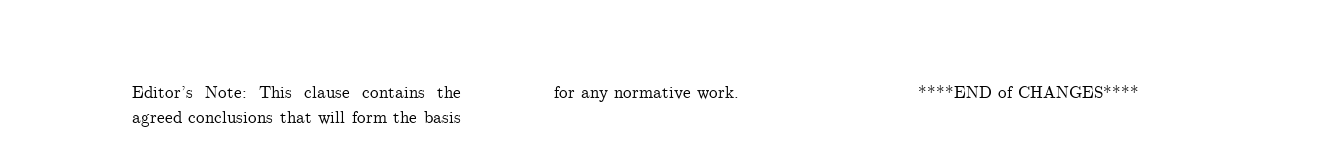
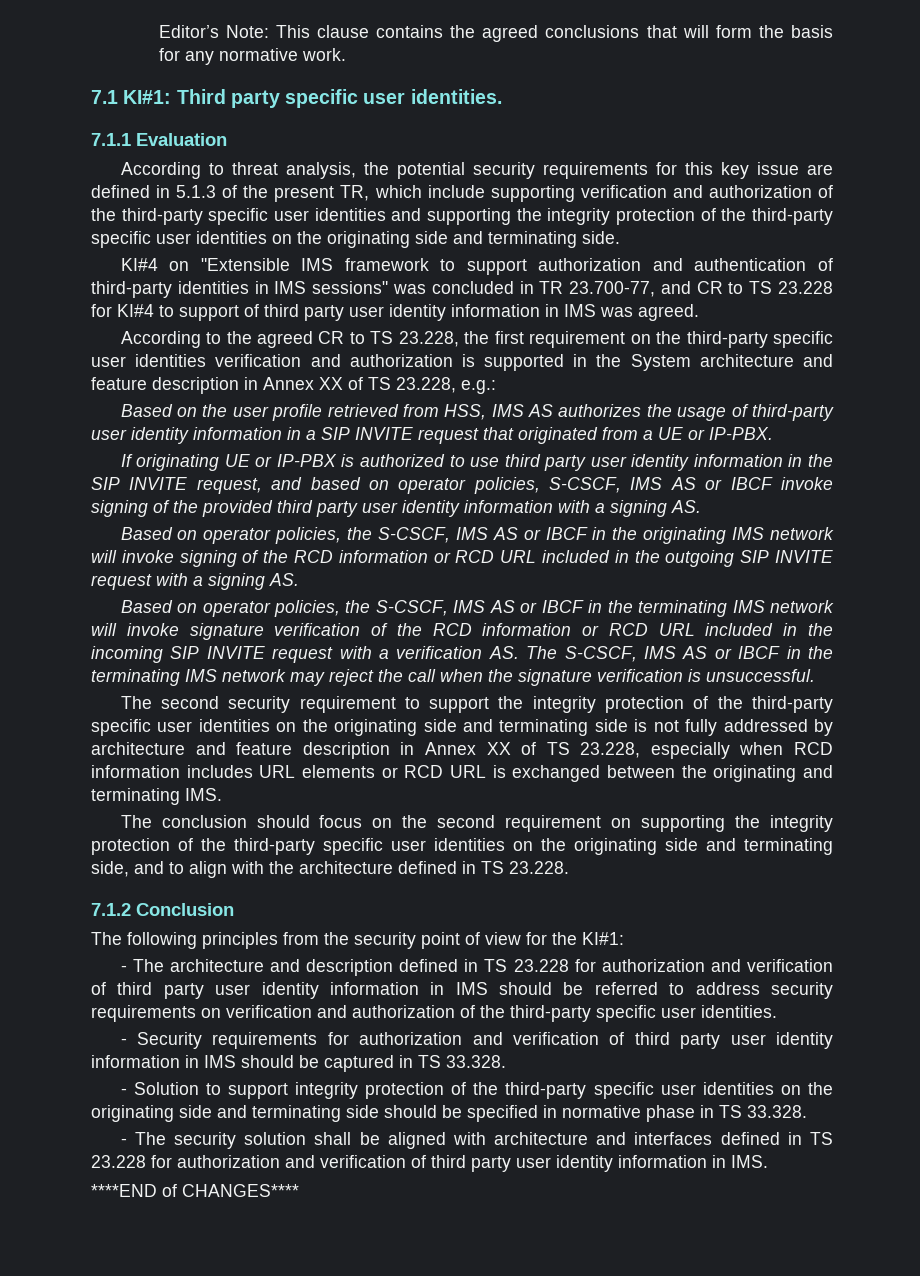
+ 7.1 KI#1: Third party specific user identities.
+ 7.1.1 Evaluation
+ According to threat analysis, the potential security requirements for this key issue are defined in 5.1.3 of the present TR, which include supporting verification and authorization of the third-party specific user identities and supporting the integrity protection of the third-party specific user identities on the originating side and terminating side.
+ KI#4 on "Extensible IMS framework to support authorization and authentication of third-party identities in IMS sessions" was concluded in TR 23.700-77, and CR to TS 23.228 for KI#4 to support of third party user identity information in IMS was agreed.
+ According to the agreed CR to TS 23.228, the first requirement on the third-party specific user identities verification and authorization is supported in the System architecture and feature description in Annex XX of TS 23.228, e.g.:
+ Based on the user profile retrieved from HSS, IMS AS authorizes the usage of third-party user identity information in a SIP INVITE request that originated from a UE or IP-PBX.
+ If originating UE or IP-PBX is authorized to use third party user identity information in the SIP INVITE request, and based on operator policies, S-CSCF, IMS AS or IBCF invoke signing of the provided third party user identity information with a signing AS.
+ Based on operator policies, the S-CSCF, IMS AS or IBCF in the originating IMS network will invoke signing of the RCD information or RCD URL included in the outgoing SIP INVITE request with a signing AS.
+ Based on operator policies, the S-CSCF, IMS AS or IBCF in the terminating IMS network will invoke signature verification of the RCD information or RCD URL included in the incoming SIP INVITE request with a verification AS. The S-CSCF, IMS AS or IBCF in the terminating IMS network may reject the call when the signature verification is unsuccessful.
+ The second security requirement to support the integrity protection of the third-party specific user identities on the originating side and terminating side is not fully addressed by architecture and feature description in Annex XX of TS 23.228, especially when RCD information includes URL elements or RCD URL is exchanged between the originating and terminating IMS.
+ The conclusion should focus on the second requirement on supporting the integrity protection of the third-party specific user identities on the originating side and terminating side, and to align with the architecture defined in TS 23.228.
+ 7.1.2 Conclusion
+ The following principles from the security point of view for the KI#1:
+ - The architecture and description defined in TS 23.228 for authorization and verification of third party user identity information in IMS should be referred to address security requirements on verification and authorization of the third-party specific user identities.
+ - Security requirements for authorization and verification of third party user identity information in IMS should be captured in TS 33.328.
+ - Solution to support integrity protection of the third-party specific user identities on the originating side and terminating side should be specified in normative phase in TS 33.328.
+ - The security solution shall be aligned with architecture and interfaces defined in TS 23.228 for authorization and verification of third party user identity information in IMS.

